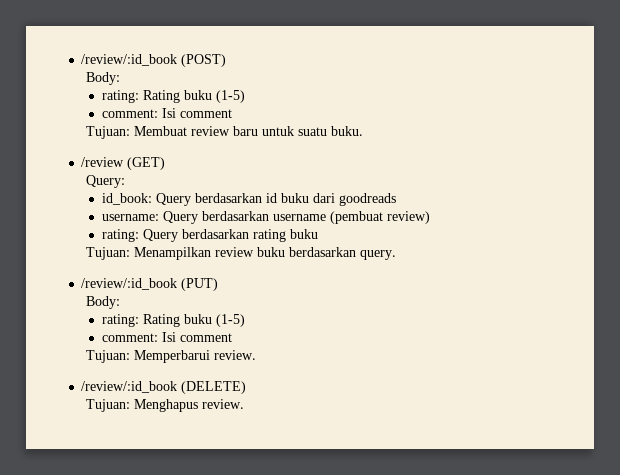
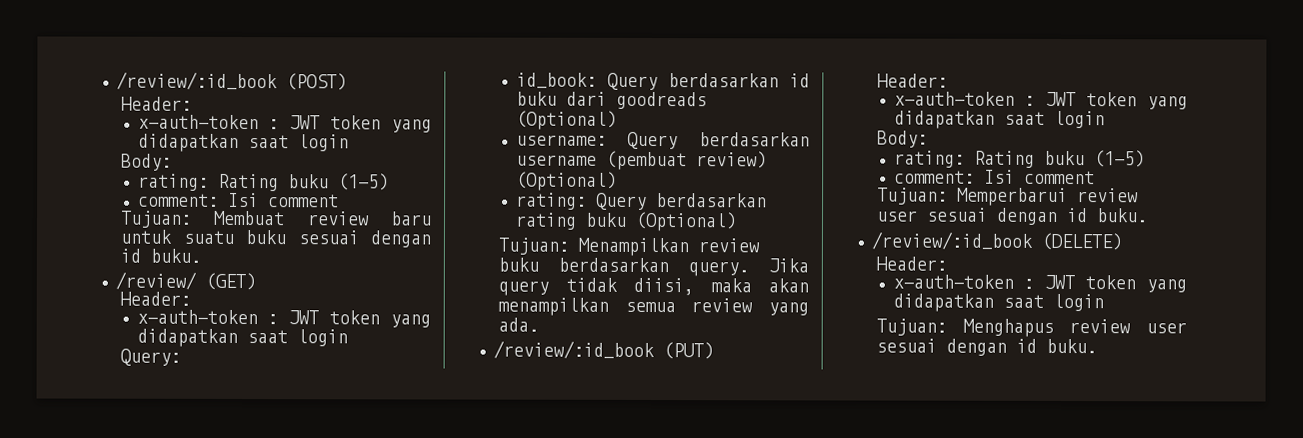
  /review/:id_book (POST)
+ Header:
+ x-auth-token : JWT token yang didapatkan saat login
- Tujuan: Membuat review baru untuk suatu buku.
- /review (GET)
+ Tujuan: Membuat review baru untuk suatu buku sesuai dengan id buku.
+ /review/ (GET)
+ Header:
+ x-auth-token : JWT token yang didapatkan saat login
- id_book: Query berdasarkan id buku dari goodreads
+ id_book: Query berdasarkan id buku dari goodreads (Optional)
- username: Query berdasarkan username (pembuat review)
+ username: Query berdasarkan username (pembuat review) (Optional)
- rating: Query berdasarkan rating buku
+ rating: Query berdasarkan rating buku (Optional)
- Tujuan: Menampilkan review buku berdasarkan query.
+ Tujuan: Menampilkan review buku berdasarkan query. Jika query tidak diisi, maka akan menampilkan semua review yang ada.
  /review/:id_book (PUT)
+ Header:
+ x-auth-token : JWT token yang didapatkan saat login
- Tujuan: Memperbarui review.
+ Tujuan: Memperbarui review user sesuai dengan id buku.
  /review/:id_book (DELETE)
- Tujuan: Menghapus review.
+ Header:
+ x-auth-token : JWT token yang didapatkan saat login
+ Tujuan: Menghapus review user sesuai dengan id buku.

